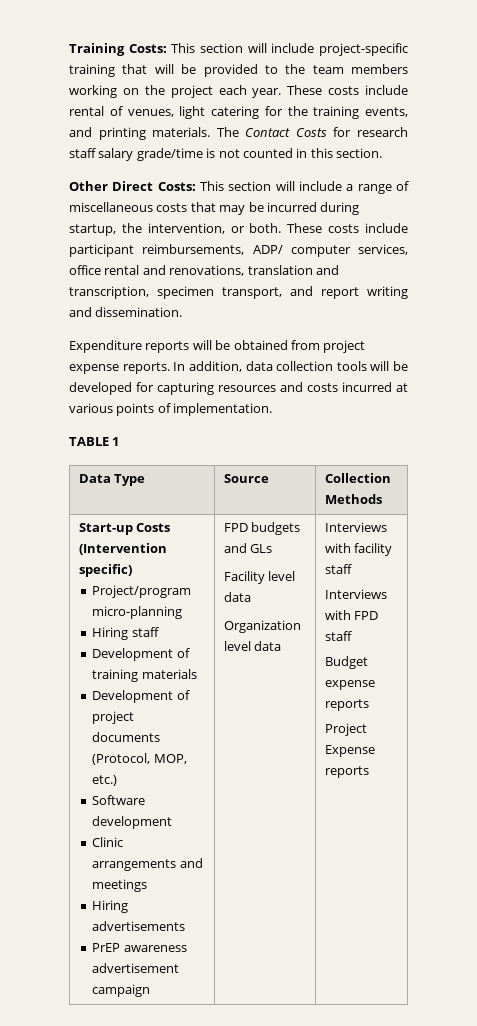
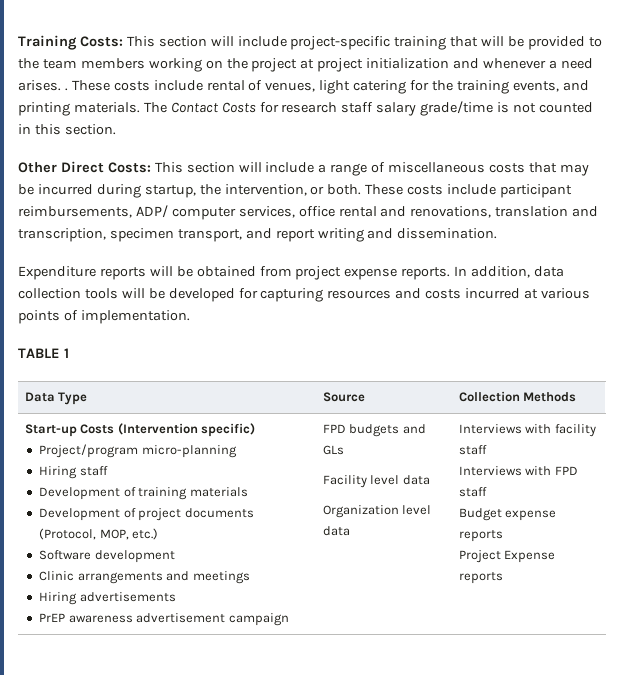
- Training Costs: This section will include project-specific training that will be provided to the team members working on the project each year.
+ Training Costs: This section will include project-specific training that will be provided to the team members working on the project at project initialization and whenever a need arises. .

